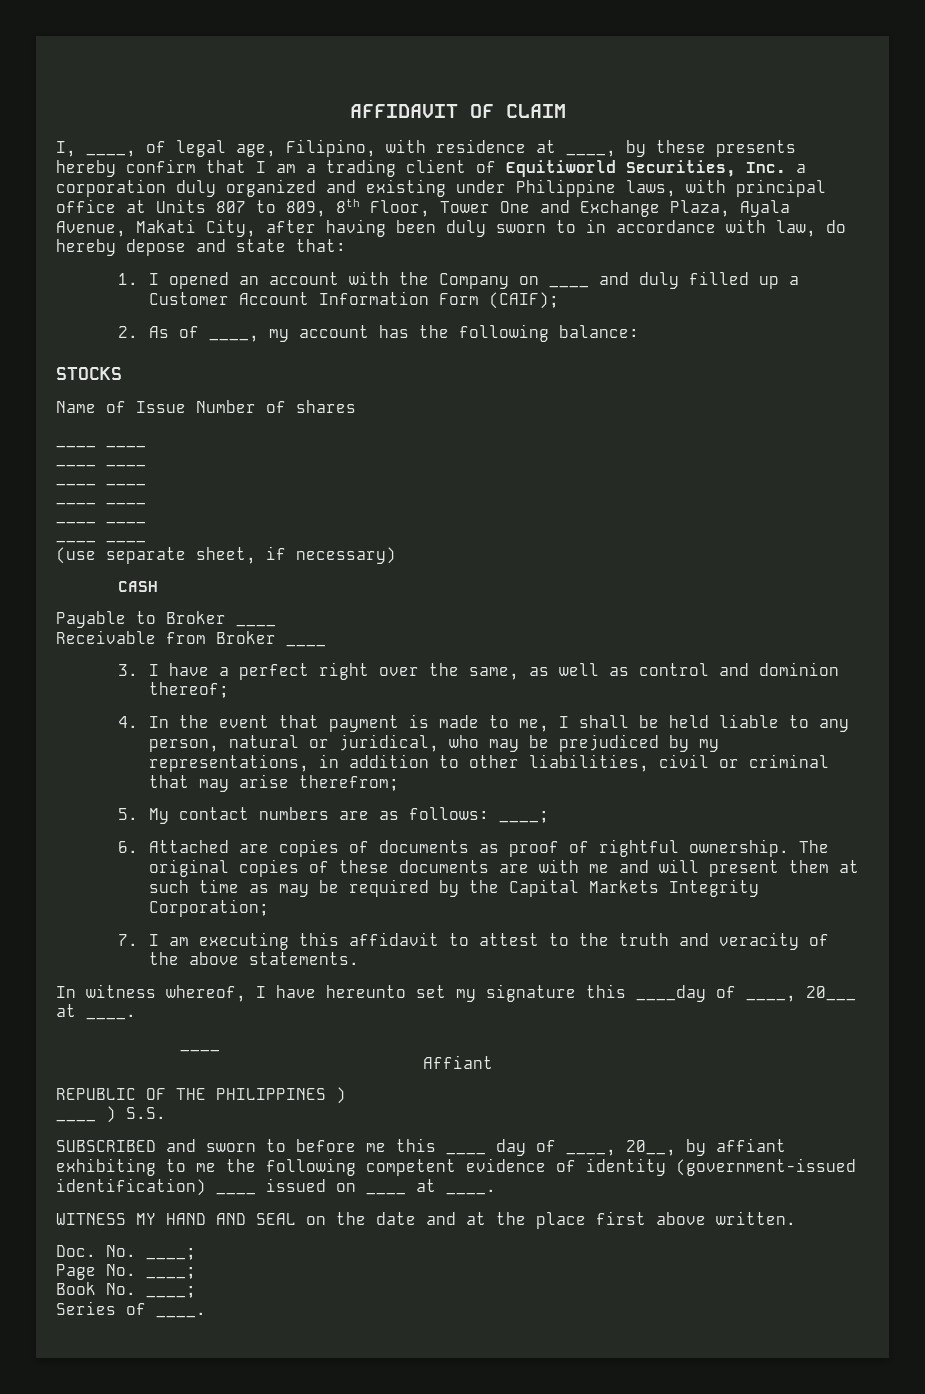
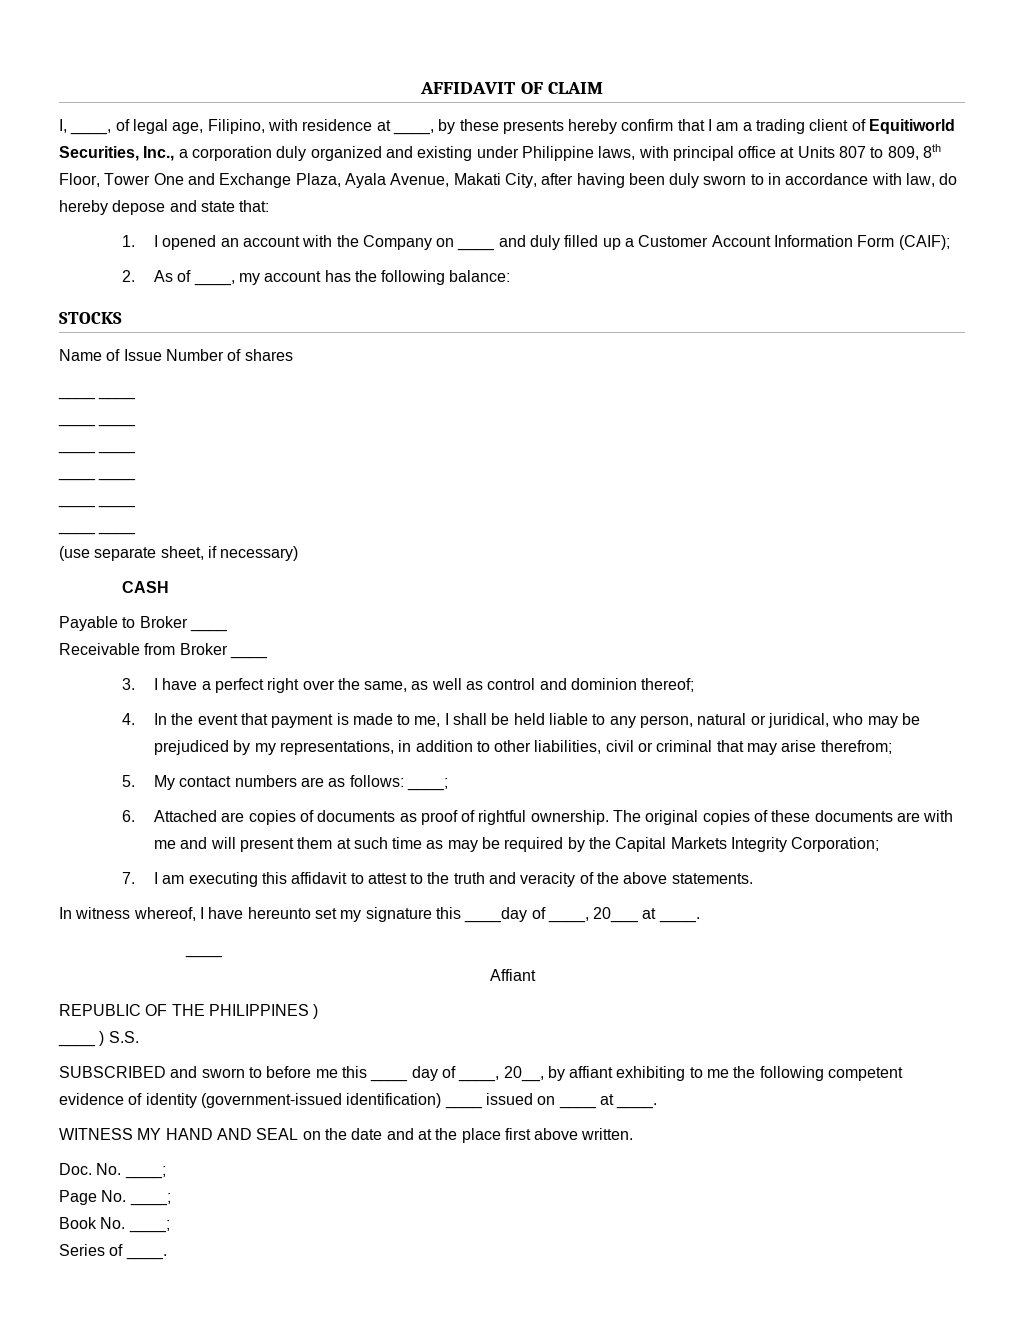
- I, ____, of legal age, Filipino, with residence at ____, by these presents hereby confirm that I am a trading client of Equitiworld Securities, Inc. a corporation duly organized and existing under Philippine laws, with principal office at Units 807 to 809, 8th Floor, Tower One and Exchange Plaza, Ayala Avenue, Makati City, after having been duly sworn to in accordance with law, do hereby depose and state that:
+ I, ____, of legal age, Filipino, with residence at ____, by these presents hereby confirm that I am a trading client of Equitiworld Securities, Inc., a corporation duly organized and existing under Philippine laws, with principal office at Units 807 to 809, 8th Floor, Tower One and Exchange Plaza, Ayala Avenue, Makati City, after having been duly sworn to in accordance with law, do hereby depose and state that:

